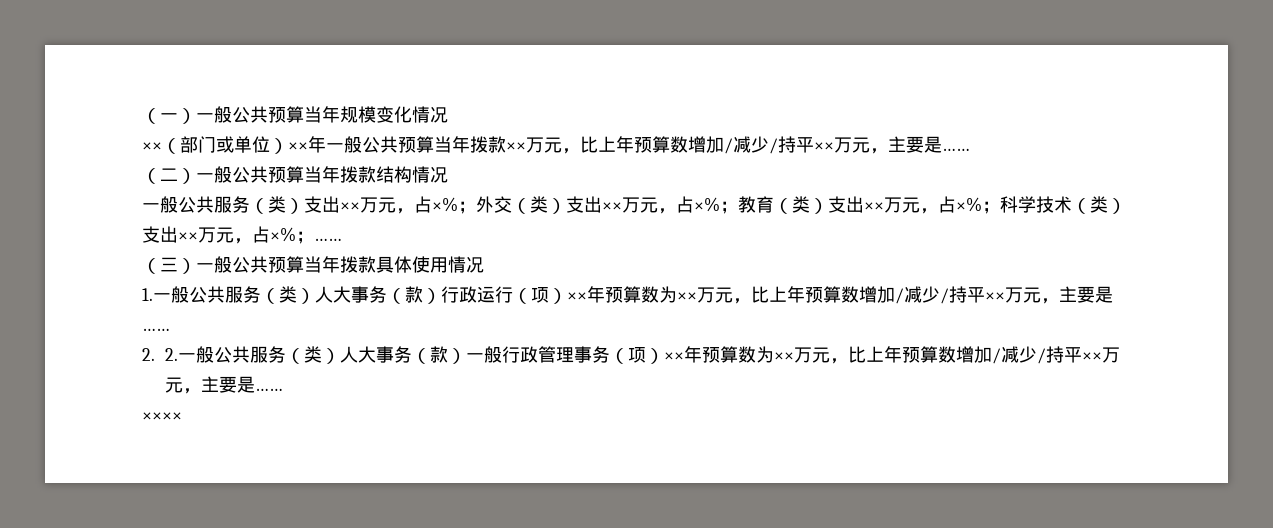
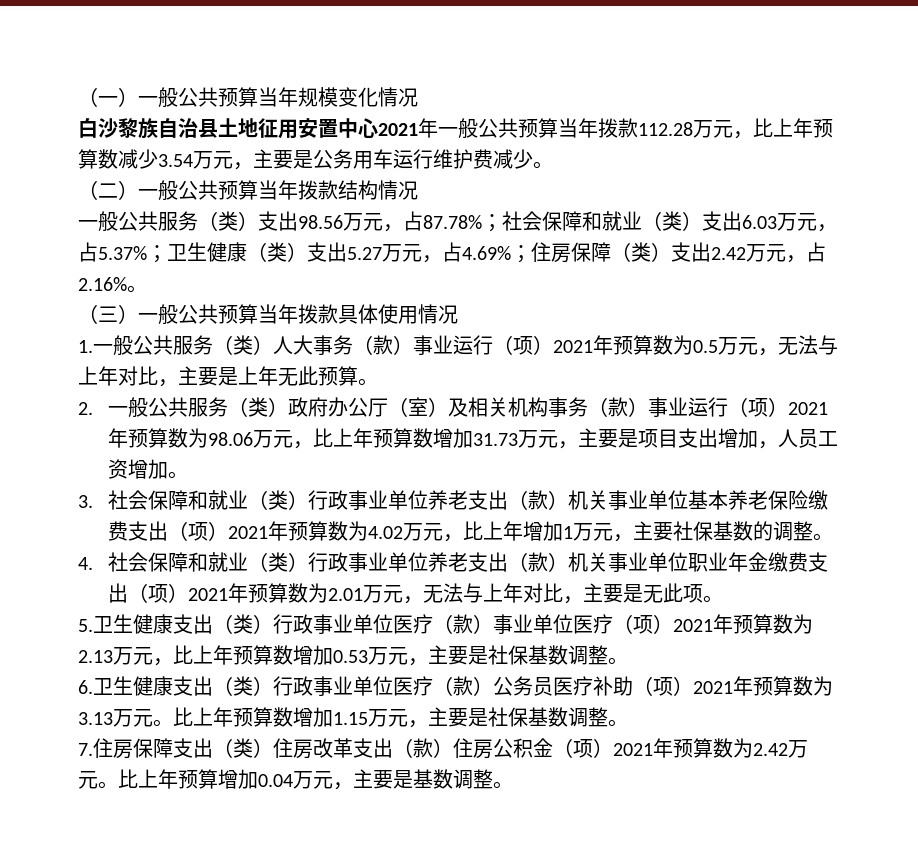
- ××（部门或单位）××年一般公共预算当年拨款××万元，比上年预算数增加/减少/持平××万元，主要是……
+ 白沙黎族自治县土地征用安置中心2021年一般公共预算当年拨款112.28万元，比上年预算数减少3.54万元，主要是公务用车运行维护费减少。
- 一般公共服务（类）支出××万元，占×%；外交（类）支出××万元，占×%；教育（类）支出××万元，占×%；科学技术（类）支出××万元，占×%；……
+ 一般公共服务（类）支出98.56万元，占87.78%；社会保障和就业（类）支出6.03万元，占5.37%；卫生健康（类）支出5.27万元，占4.69%；住房保障（类）支出2.42万元，占2.16%。
- 1.一般公共服务（类）人大事务（款）行政运行（项）××年预算数为××万元，比上年预算数增加/减少/持平××万元，主要是……
- 2. 2.一般公共服务（类）人大事务（款）一般行政管理事务（项）××年预算数为××万元，比上年预算数增加/减少/持平××万元，主要是……
- ××××
+ 1.一般公共服务（类）人大事务（款）事业运行（项）2021年预算数为0.5万元，无法与上年对比，主要是上年无此预算。
+ 2.一般公共服务（类）政府办公厅（室）及相关机构事务（款）事业运行（项）2021年预算数为98.06万元，比上年预算数增加31.73万元，主要是项目支出增加，人员工资增加。
+ 3.社会保障和就业（类）行政事业单位养老支出（款）机关事业单位基本养老保险缴费支出（项）2021年预算数为4.02万元，比上年增加1万元，主要社保基数的调整。
+ 4.社会保障和就业（类）行政事业单位养老支出（款）机关事业单位职业年金缴费支出（项）2021年预算数为2.01万元，无法与上年对比，主要是无此项。
+ 5.卫生健康支出（类）行政事业单位医疗（款）事业单位医疗（项）2021年预算数为2.13万元，比上年预算数增加0.53万元，主要是社保基数调整。
+ 6.卫生健康支出（类）行政事业单位医疗（款）公务员医疗补助（项）2021年预算数为3.13万元。比上年预算数增加1.15万元，主要是社保基数调整。
+ 7.住房保障支出（类）住房改革支出（款）住房公积金（项）2021年预算数为2.42万元。比上年预算增加0.04万元，主要是基数调整。

